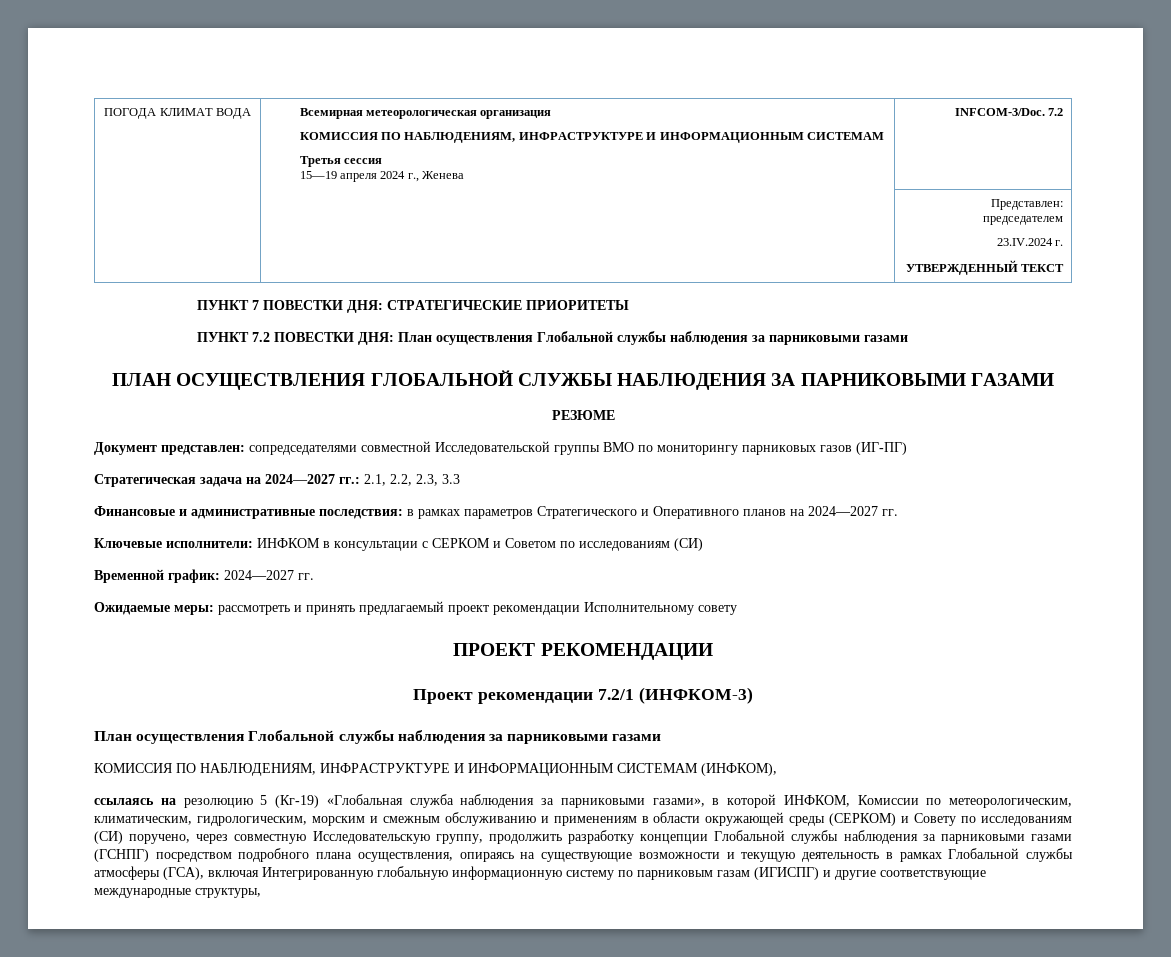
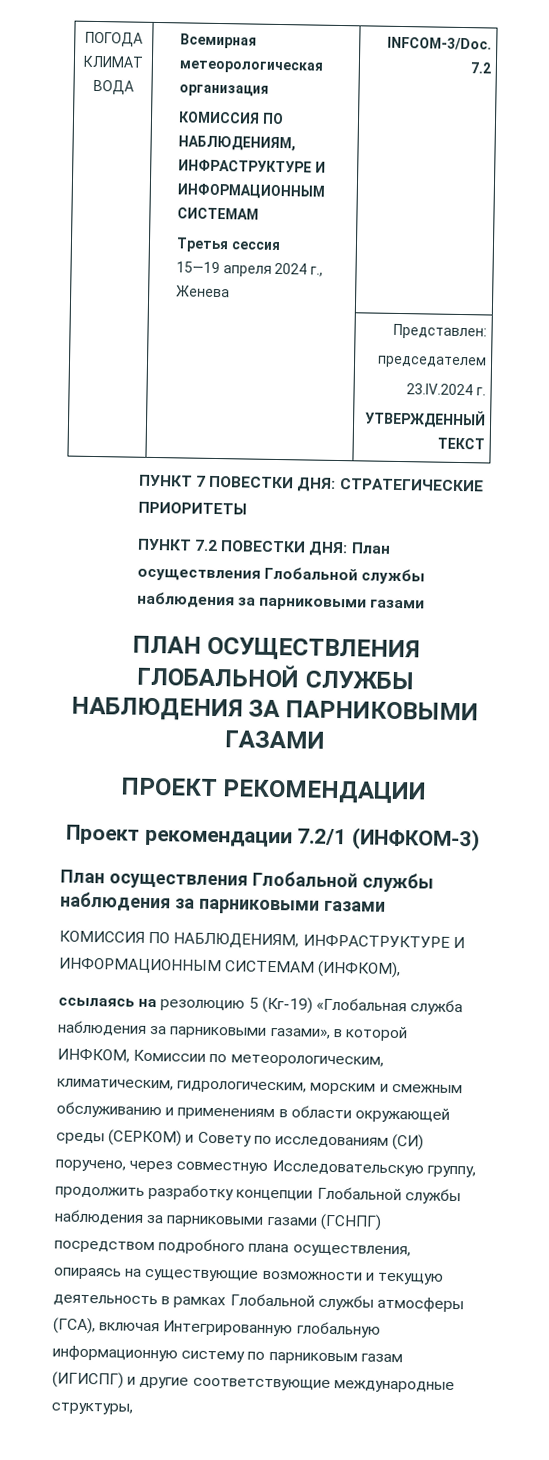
- РЕЗЮМЕ
- Документ представлен: сопредседателями совместной Исследовательской группы ВМО по мониторингу парниковых газов (ИГ-ПГ)
- Стратегическая задача на 2024—2027 гг.: 2.1, 2.2, 2.3, 3.3
- Финансовые и административные последствия: в рамках параметров Стратегического и Оперативного планов на 2024—2027 гг.
- Ключевые исполнители: ИНФКОМ в консультации с СЕРКОМ и Советом по исследованиям (СИ)
- Временной график: 2024—2027 гг.
- Ожидаемые меры: рассмотреть и принять предлагаемый проект рекомендации Исполнительному совету

